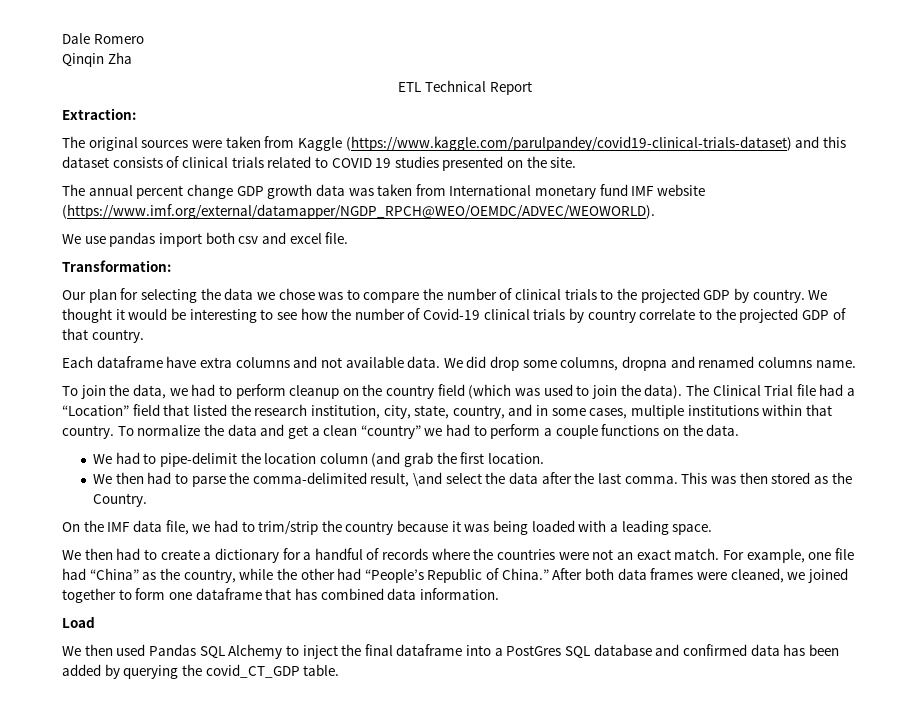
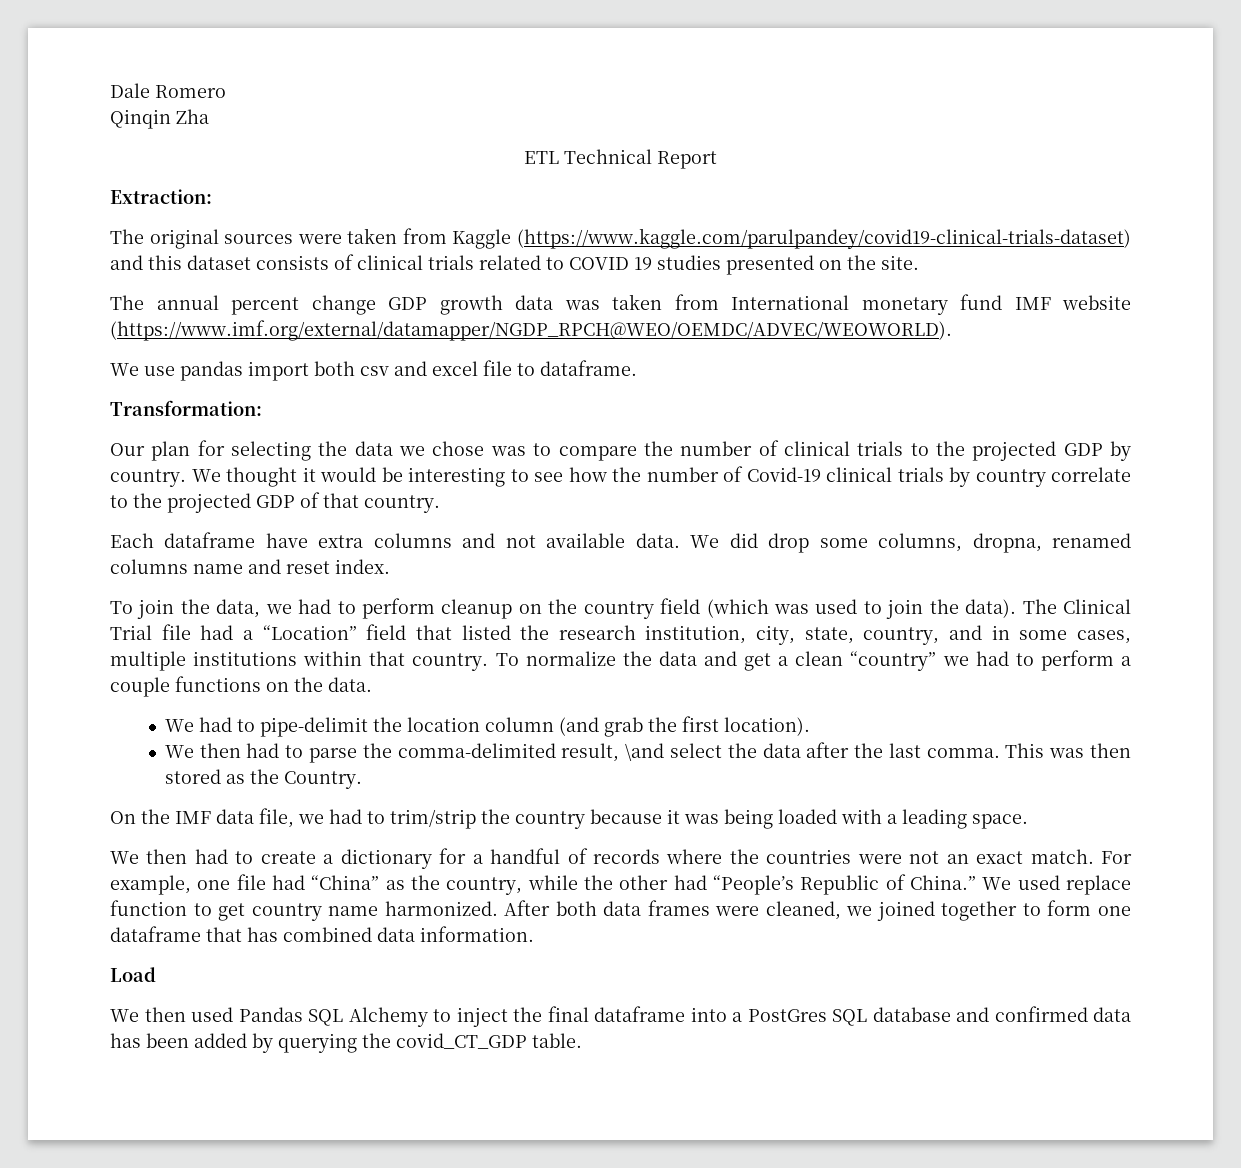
- We use pandas import both csv and excel file.
+ We use pandas import both csv and excel file to dataframe.
- We did drop some columns, dropna and renamed columns name.
+ We did drop some columns, dropna, renamed columns name and reset index.
- We had to pipe-delimit the location column (and grab the first location.
+ We had to pipe-delimit the location column (and grab the first location).
+ We used replace function to get country name harmonized.

